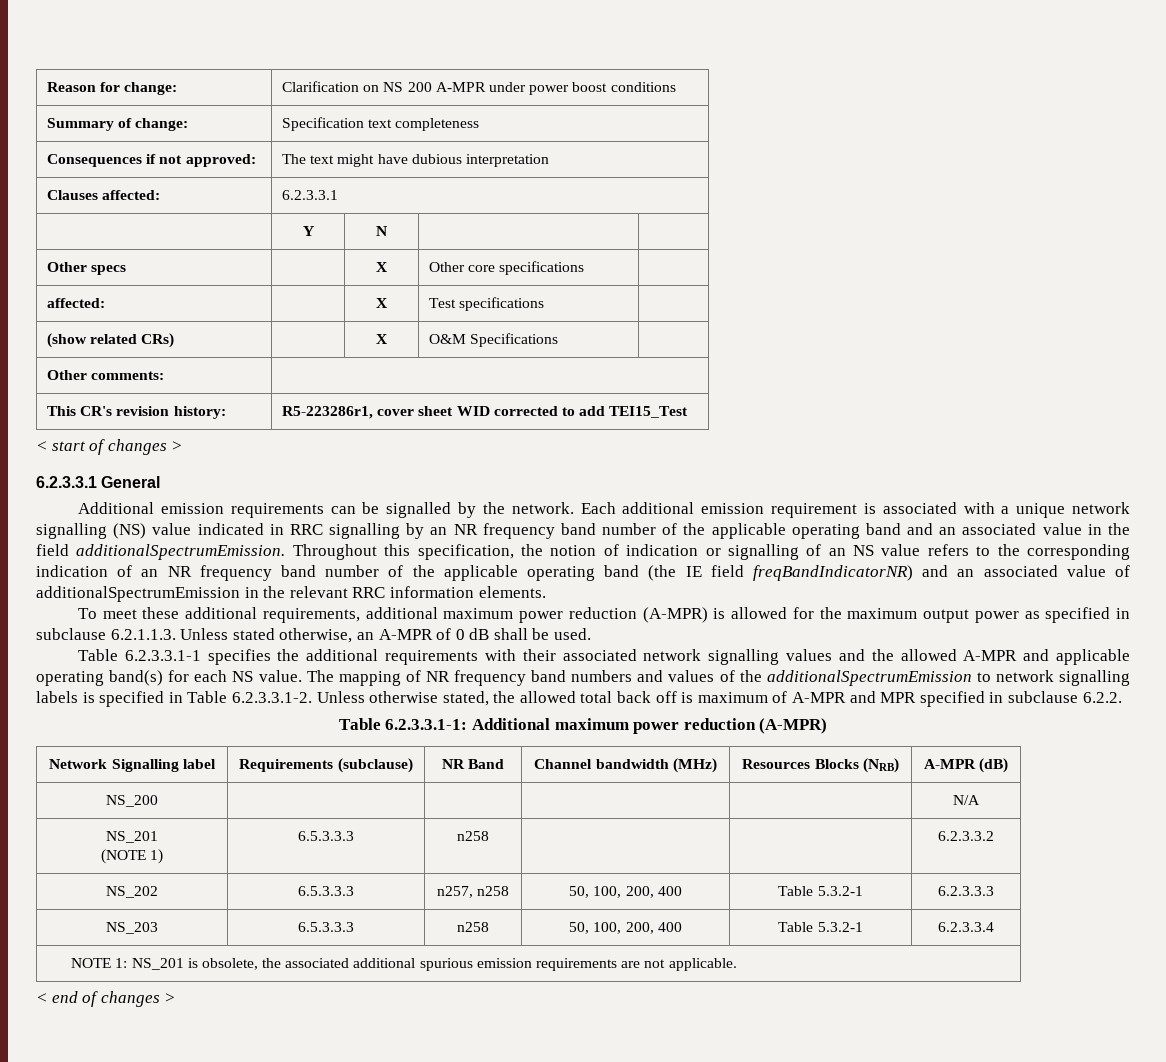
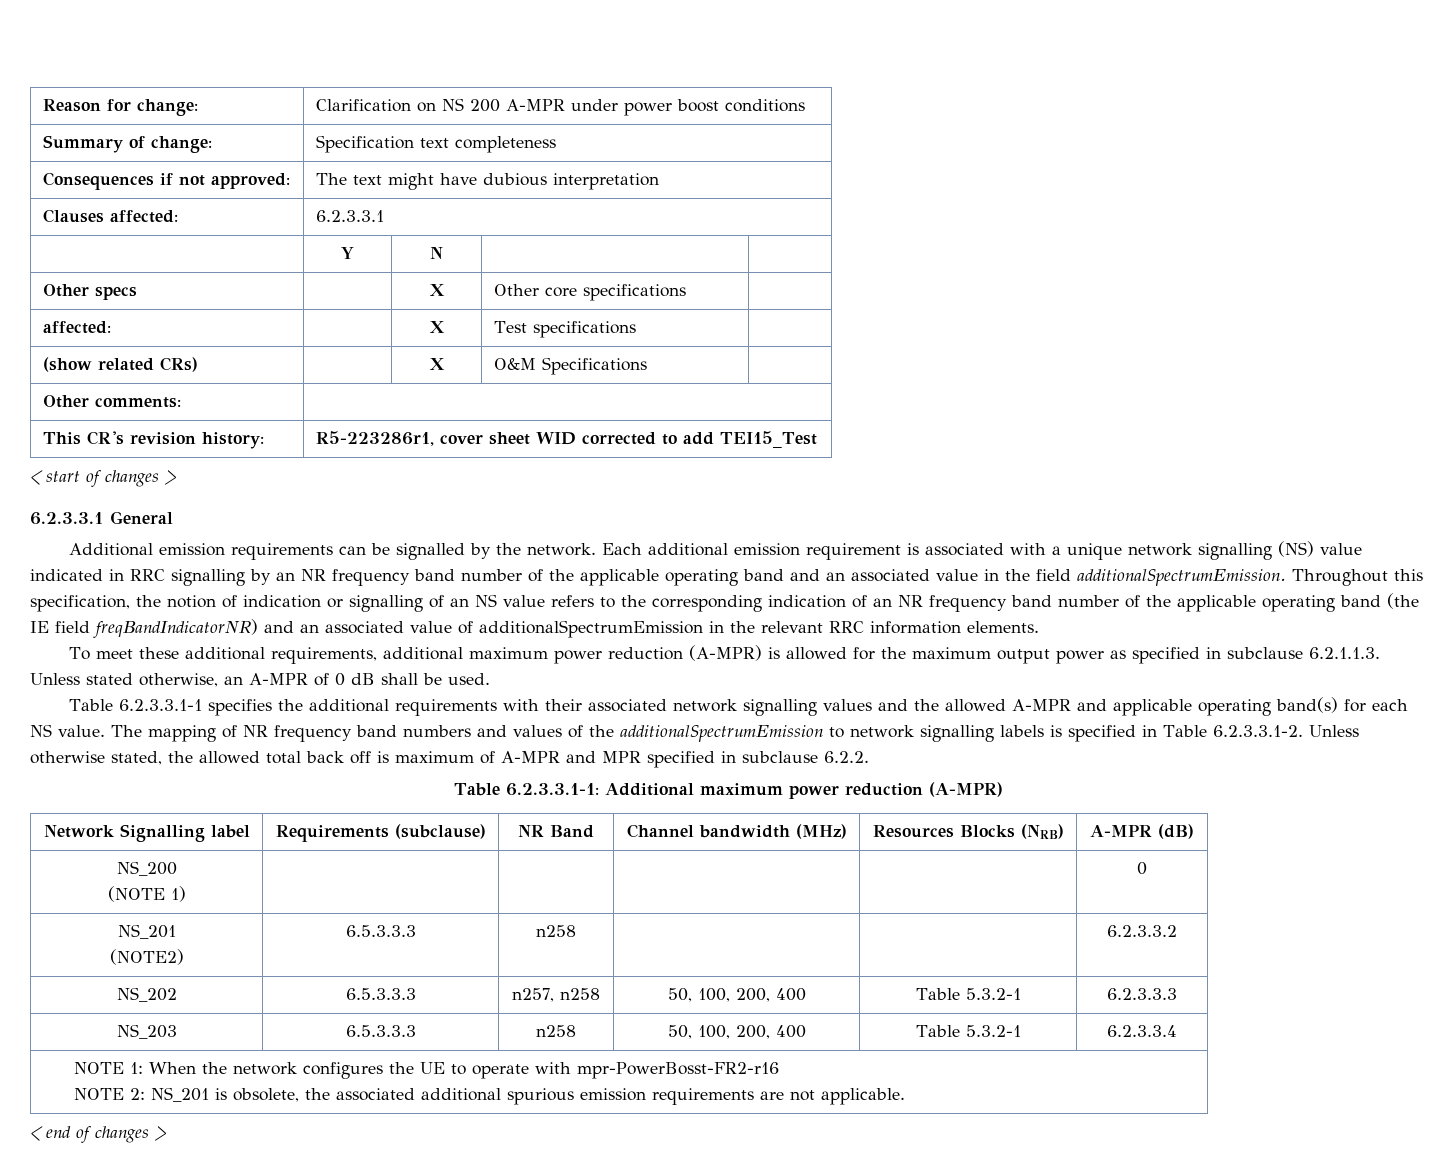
- NS_200 | | | | | N/A
+ NS_200
+ (NOTE 1) | | | | | 0
  NS_201
- (NOTE 1) | 6.5.3.3.3 | n258 | | | 6.2.3.3.2
+ (NOTE2) | 6.5.3.3.3 | n258 | | | 6.2.3.3.2
- NOTE 1: NS_201 is obsolete, the associated additional spurious emission requirements are not applicable.
+ NOTE 1: When the network configures the UE to operate with mpr-PowerBosst-FR2-r16
+ NOTE 2: NS_201 is obsolete, the associated additional spurious emission requirements are not applicable.

